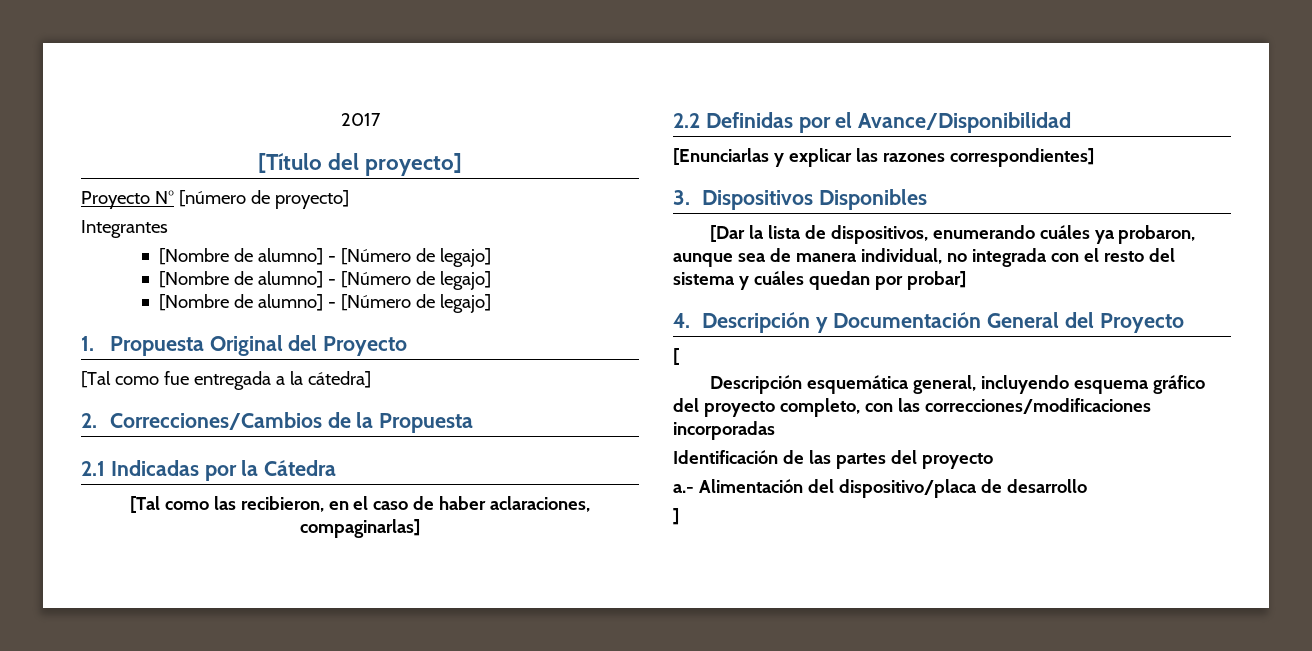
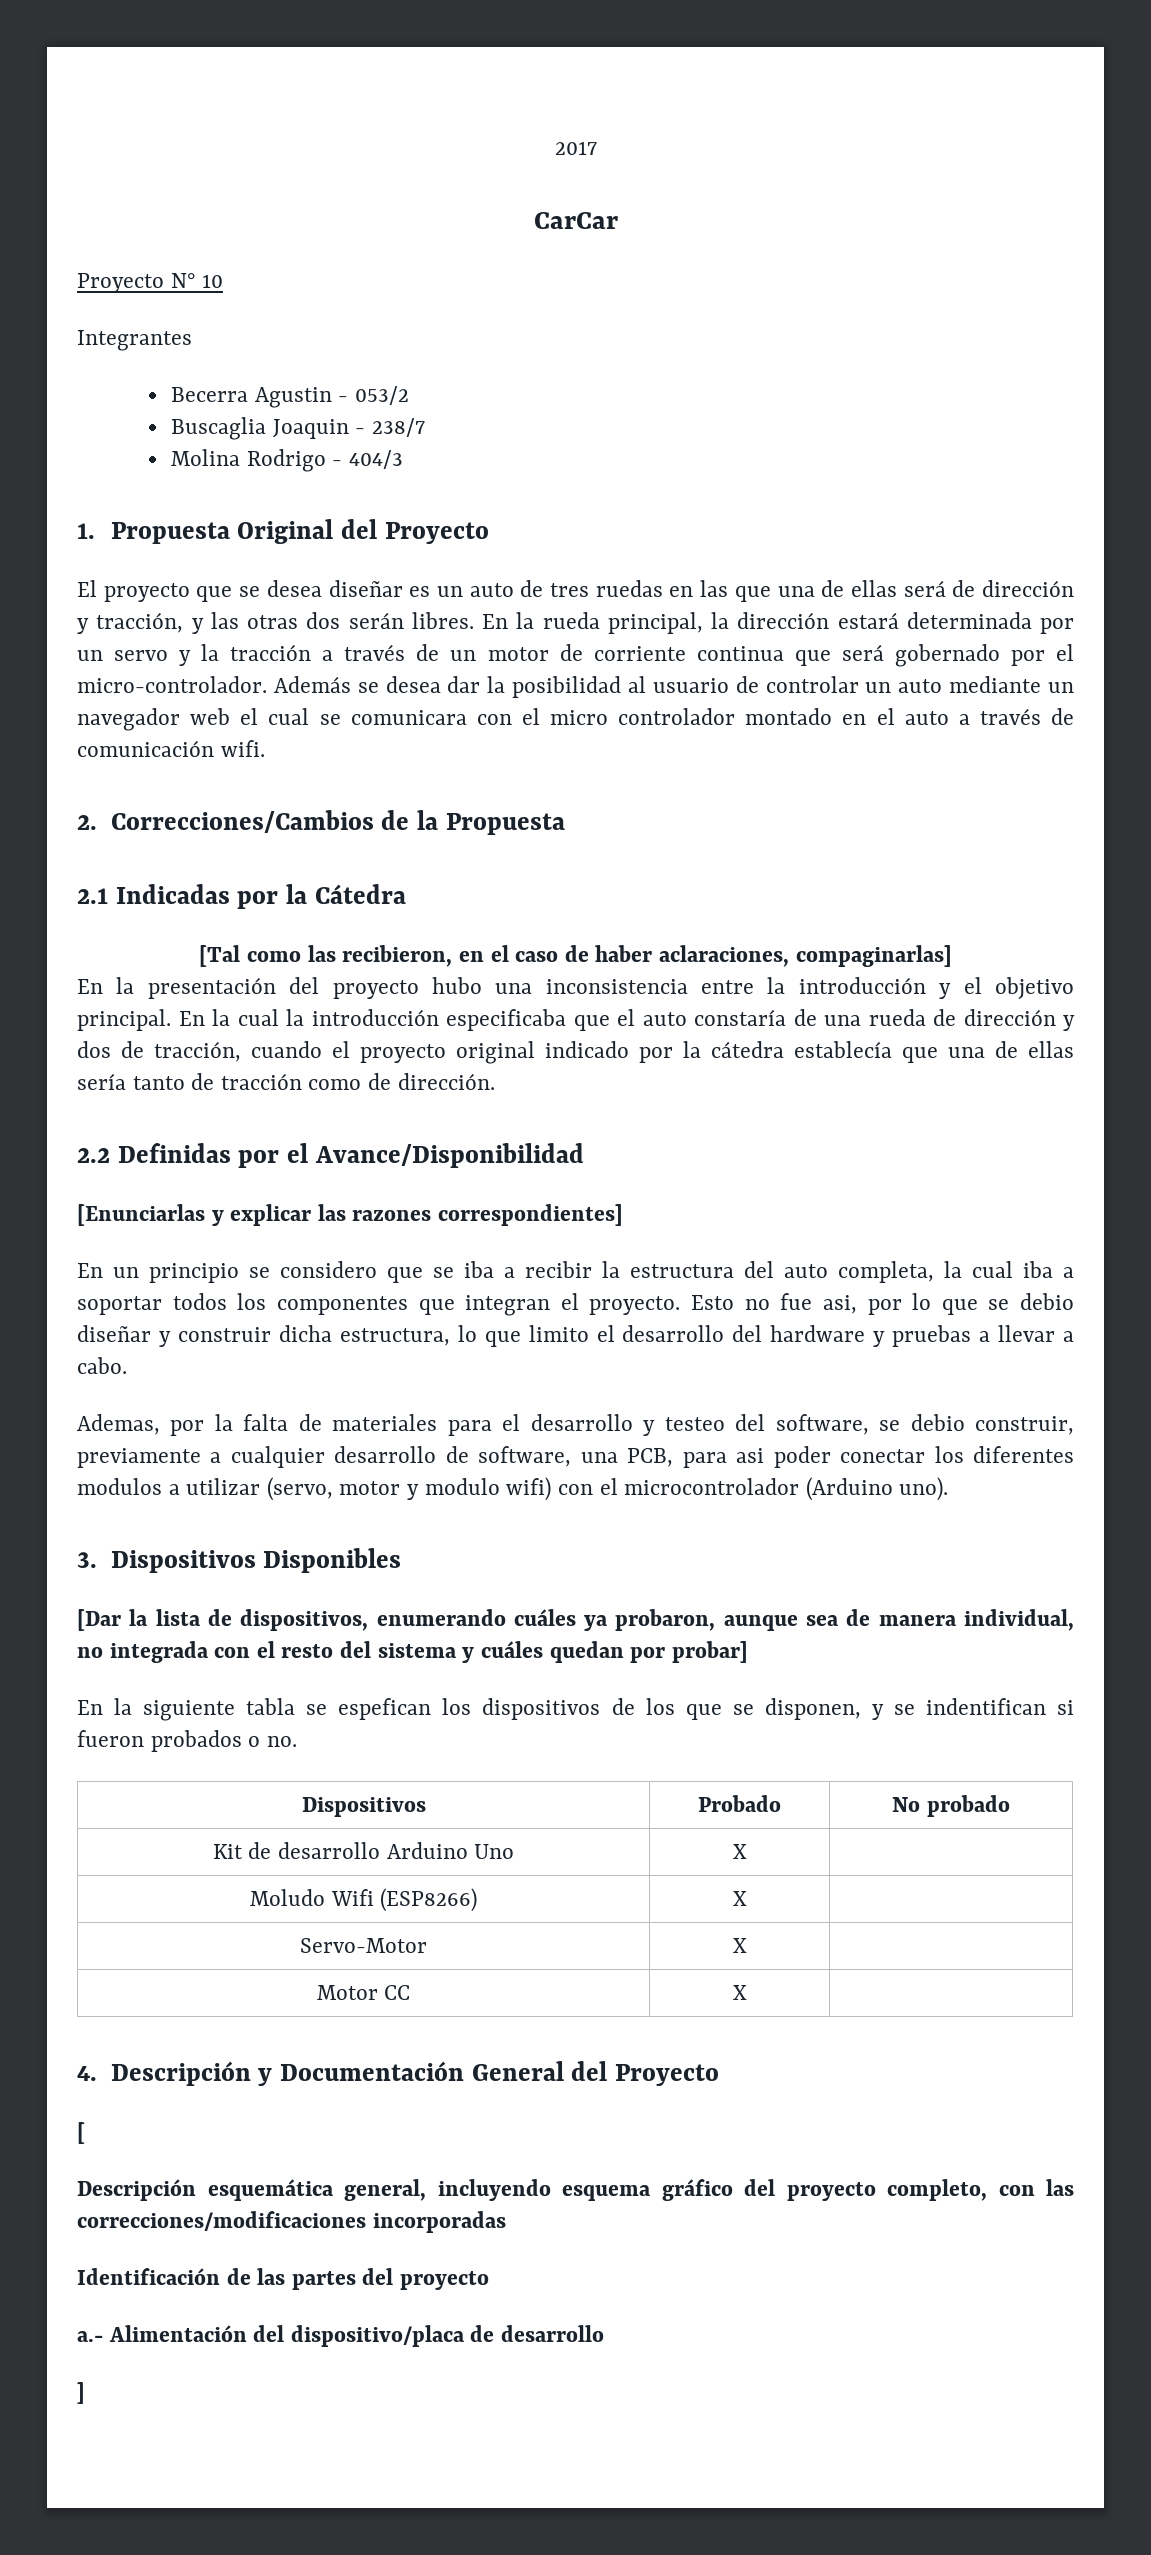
- [Título del proyecto]
+ CarCar
- Proyecto N° [número de proyecto]
+ Proyecto N° 10
  Integrantes
- [Nombre de alumno] - [Número de legajo]
- [Nombre de alumno] - [Número de legajo]
- [Nombre de alumno] - [Número de legajo]
+ Becerra Agustin - 053/2
+ Buscaglia Joaquin - 238/7
+ Molina Rodrigo - 404/3
- [Tal como fue entregada a la cátedra]
+ El proyecto que se desea diseñar es un auto de tres ruedas en las que una de ellas será de dirección y tracción, y las otras dos serán libres. En la rueda principal, la dirección estará determinada por un servo y la tracción a través de un motor de corriente continua que será gobernado por el micro-controlador. Además se desea dar la posibilidad al usuario de controlar un auto mediante un navegador web el cual se comunicara con el micro controlador montado en el auto a través de comunicación wifi.
+ En la presentación del proyecto hubo una inconsistencia entre la introducción y el objetivo principal. En la cual la introducción especificaba que el auto constaría de una rueda de dirección y dos de tracción, cuando el proyecto original indicado por la cátedra establecía que una de ellas sería tanto de tracción como de dirección.
+ En un principio se considero que se iba a recibir la estructura del auto completa, la cual iba a soportar todos los componentes que integran el proyecto. Esto no fue asi, por lo que se debio diseñar y construir dicha estructura, lo que limito el desarrollo del hardware y pruebas a llevar a cabo.
+ Ademas, por la falta de materiales para el desarrollo y testeo del software, se debio construir, previamente a cualquier desarrollo de software, una PCB, para asi poder conectar los diferentes modulos a utilizar (servo, motor y modulo wifi) con el microcontrolador (Arduino uno).
+ En la siguiente tabla se espefican los dispositivos de los que se disponen, y se indentifican si fueron probados o no.
+ Dispositivos | Probado | No probado
+ Kit de desarrollo Arduino Uno | X |
+ Moludo Wifi (ESP8266) | X |
+ Servo-Motor | X |
+ Motor CC | X |

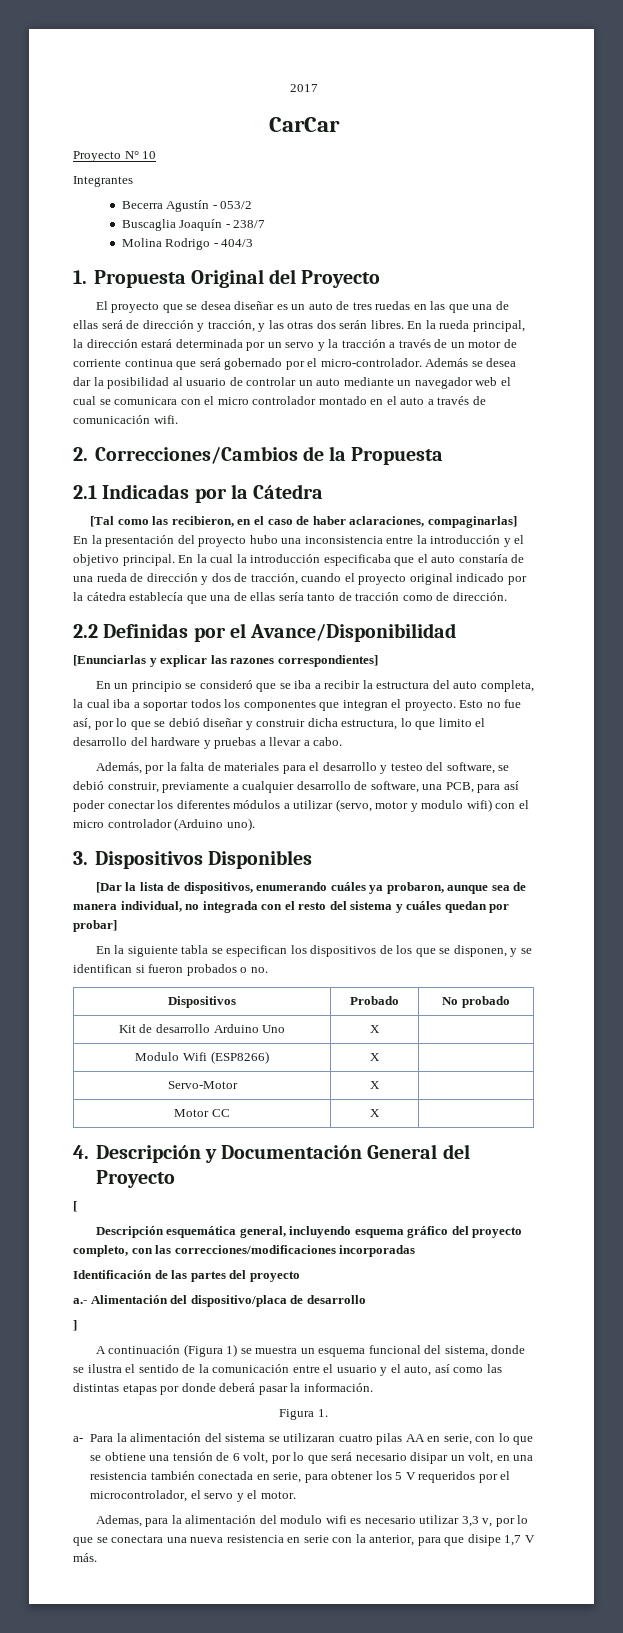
- Becerra Agustin - 053/2
+ Becerra Agustín - 053/2
- Buscaglia Joaquin - 238/7
+ Buscaglia Joaquín - 238/7
- En un principio se considero que se iba a recibir la estructura del auto completa, la cual iba a soportar todos los componentes que integran el proyecto.
+ En un principio se consideró que se iba a recibir la estructura del auto completa, la cual iba a soportar todos los componentes que integran el proyecto.
- Esto no fue asi, por lo que se debio diseñar y construir dicha estructura, lo que limito el desarrollo del hardware y pruebas a llevar a cabo.
+ Esto no fue así, por lo que se debió diseñar y construir dicha estructura, lo que limito el desarrollo del hardware y pruebas a llevar a cabo.
- Ademas, por la falta de materiales para el desarrollo y testeo del software, se debio construir, previamente a cualquier desarrollo de software, una PCB, para asi poder conectar los diferentes modulos a utilizar (servo, motor y modulo wifi) con el microcontrolador (Arduino uno).
+ Además, por la falta de materiales para el desarrollo y testeo del software, se debió construir, previamente a cualquier desarrollo de software, una PCB, para así poder conectar los diferentes módulos a utilizar (servo, motor y modulo wifi) con el micro controlador (Arduino uno).
- En la siguiente tabla se espefican los dispositivos de los que se disponen, y se indentifican si fueron probados o no.
+ En la siguiente tabla se especifican los dispositivos de los que se disponen, y se identifican si fueron probados o no.
- Moludo Wifi (ESP8266) | X |
+ Modulo Wifi (ESP8266) | X |
+ A continuación (Figura 1) se muestra un esquema funcional del sistema, donde se ilustra el sentido de la comunicación entre el usuario y el auto, así como las distintas etapas por donde deberá pasar la información.
+ Figura 1.
+ a- Para la alimentación del sistema se utilizaran cuatro pilas AA en serie, con lo que se obtiene una tensión de 6 volt, por lo que será necesario disipar un volt, en una resistencia también conectada en serie, para obtener los 5 V requeridos por el microcontrolador, el servo y el motor.
+ Ademas, para la alimentación del modulo wifi es necesario utilizar 3,3 v, por lo que se conectara una nueva resistencia en serie con la anterior, para que disipe 1,7 V más.

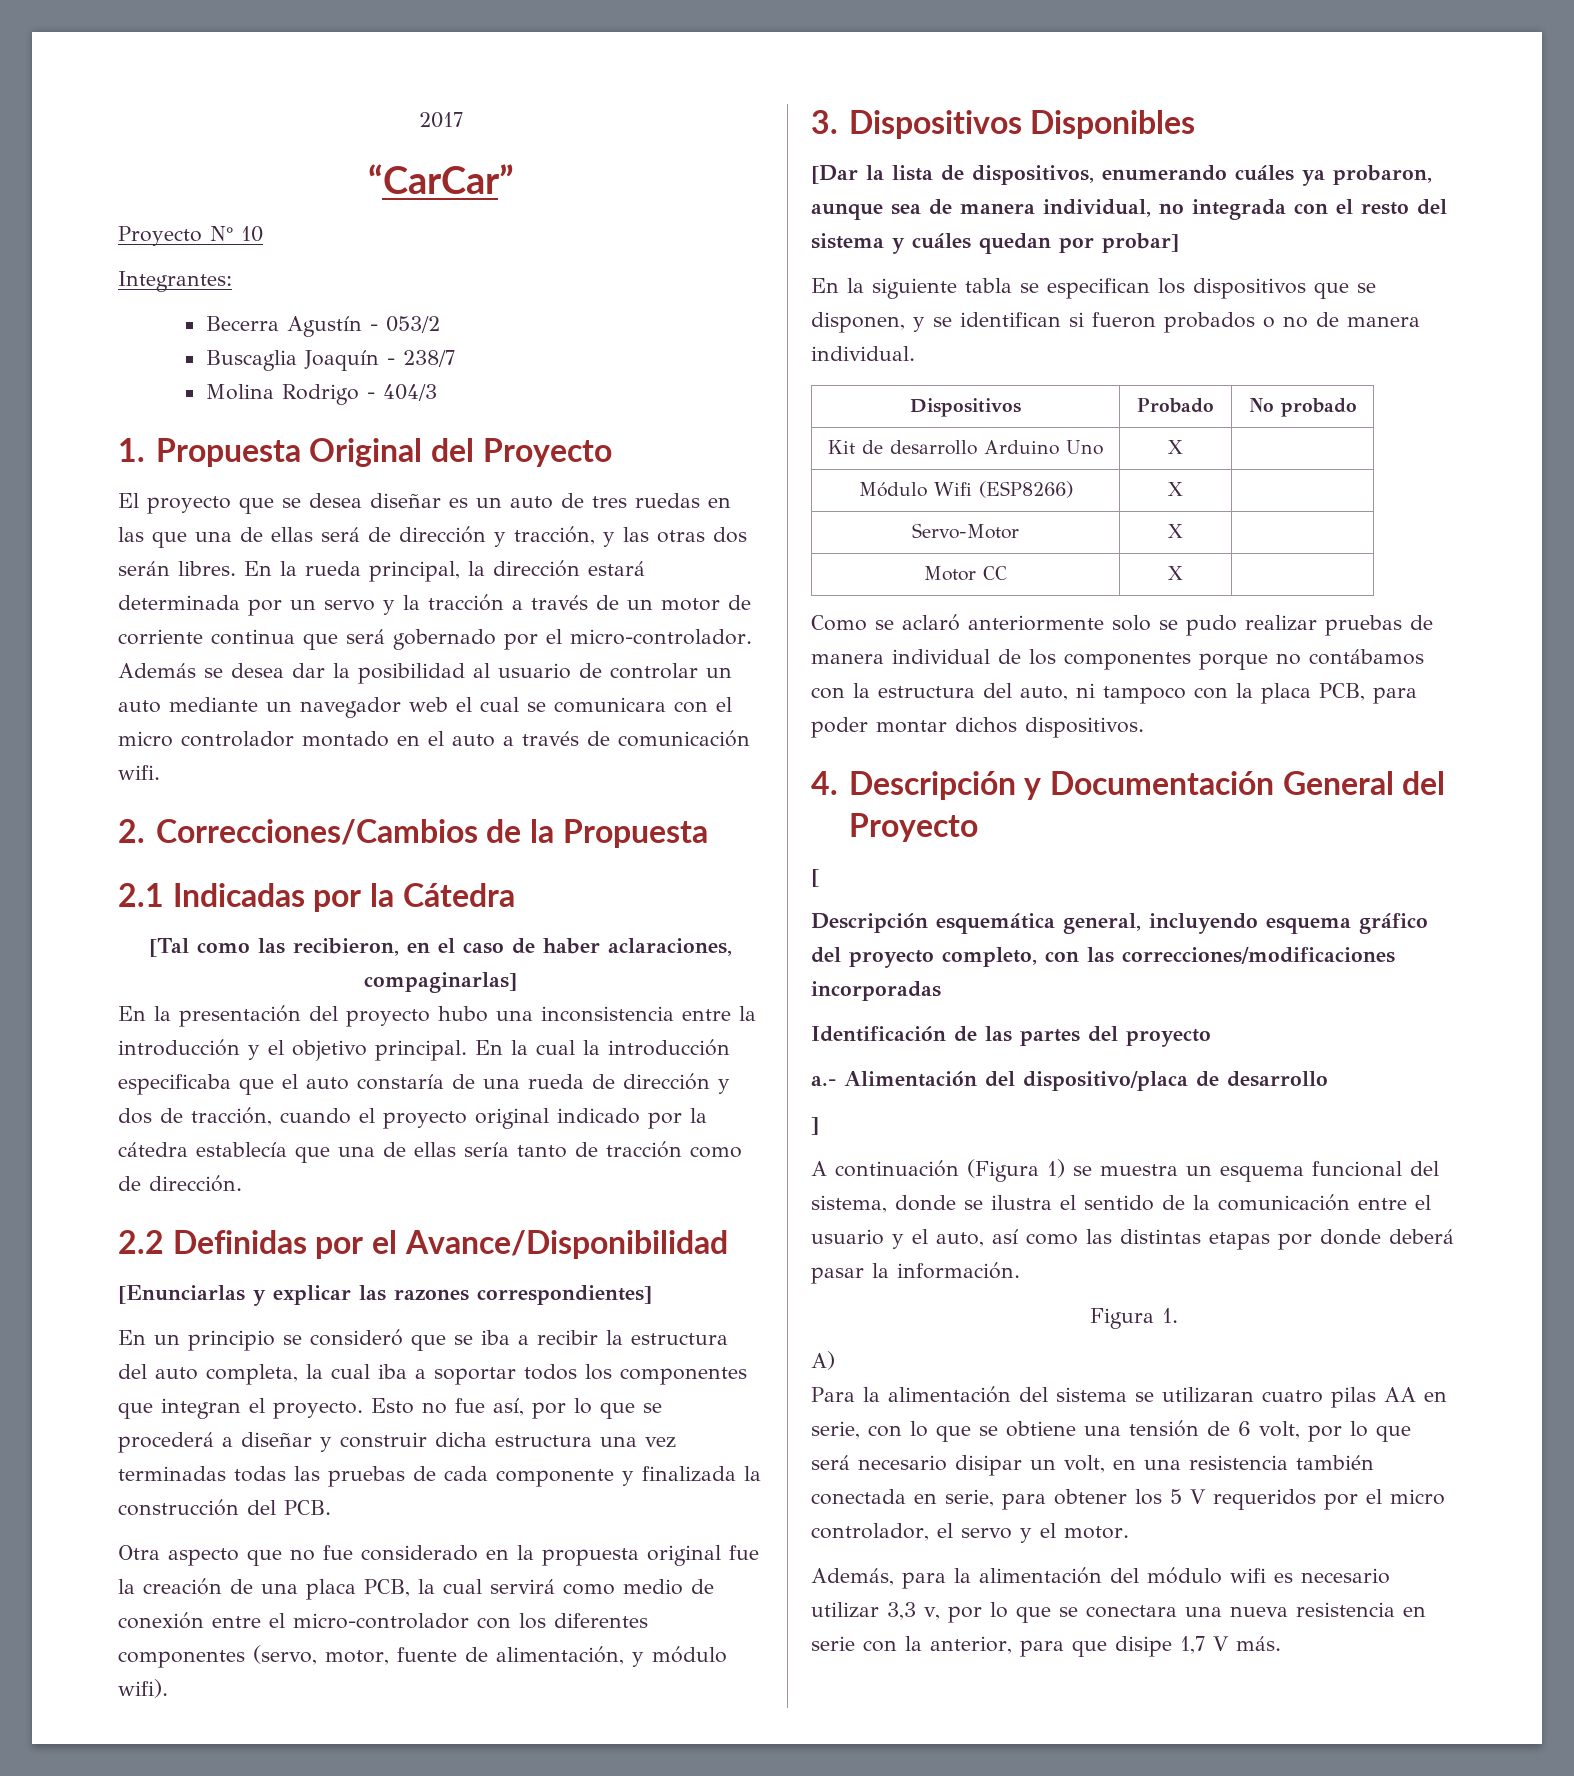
- CarCar
+ “CarCar”
- Integrantes
+ Integrantes:
- Esto no fue así, por lo que se debió diseñar y construir dicha estructura, lo que limito el desarrollo del hardware y pruebas a llevar a cabo.
- Además, por la falta de materiales para el desarrollo y testeo del software, se debió construir, previamente a cualquier desarrollo de software, una PCB, para así poder conectar los diferentes módulos a utilizar (servo, motor y modulo wifi) con el micro controlador (Arduino uno).
+ Esto no fue así, por lo que se procederá a diseñar y construir dicha estructura una vez terminadas todas las pruebas de cada componente y finalizada la construcción del PCB.
+ Otra aspecto que no fue considerado en la propuesta original fue la creación de una placa PCB, la cual servirá como medio de conexión entre el micro-controlador con los diferentes componentes (servo, motor, fuente de alimentación, y módulo wifi).
- En la siguiente tabla se especifican los dispositivos de los que se disponen, y se identifican si fueron probados o no.
+ En la siguiente tabla se especifican los dispositivos que se disponen, y se identifican si fueron probados o no de manera individual.
- Modulo Wifi (ESP8266) | X |
+ Módulo Wifi (ESP8266) | X |
+ Como se aclaró anteriormente solo se pudo realizar pruebas de manera individual de los componentes porque no contábamos con la estructura del auto, ni tampoco con la placa PCB, para poder montar dichos dispositivos.
- a- Para la alimentación del sistema se utilizaran cuatro pilas AA en serie, con lo que se obtiene una tensión de 6 volt, por lo que será necesario disipar un volt, en una resistencia también conectada en serie, para obtener los 5 V requeridos por el microcontrolador, el servo y el motor.
+ A)
+ Para la alimentación del sistema se utilizaran cuatro pilas AA en serie, con lo que se obtiene una tensión de 6 volt, por lo que será necesario disipar un volt, en una resistencia también conectada en serie, para obtener los 5 V requeridos por el micro controlador, el servo y el motor.
- Ademas, para la alimentación del modulo wifi es necesario utilizar 3,3 v, por lo que se conectara una nueva resistencia en serie con la anterior, para que disipe 1,7 V más.
+ Además, para la alimentación del módulo wifi es necesario utilizar 3,3 v, por lo que se conectara una nueva resistencia en serie con la anterior, para que disipe 1,7 V más.

